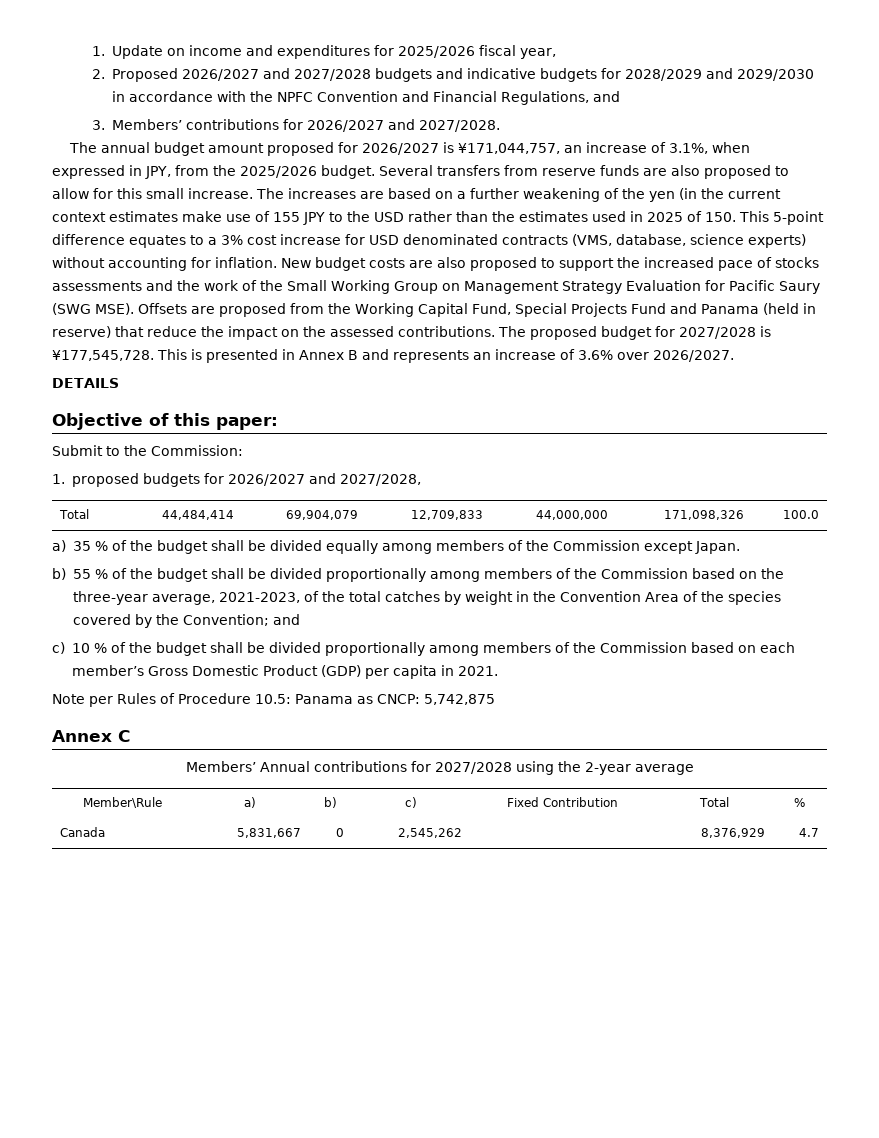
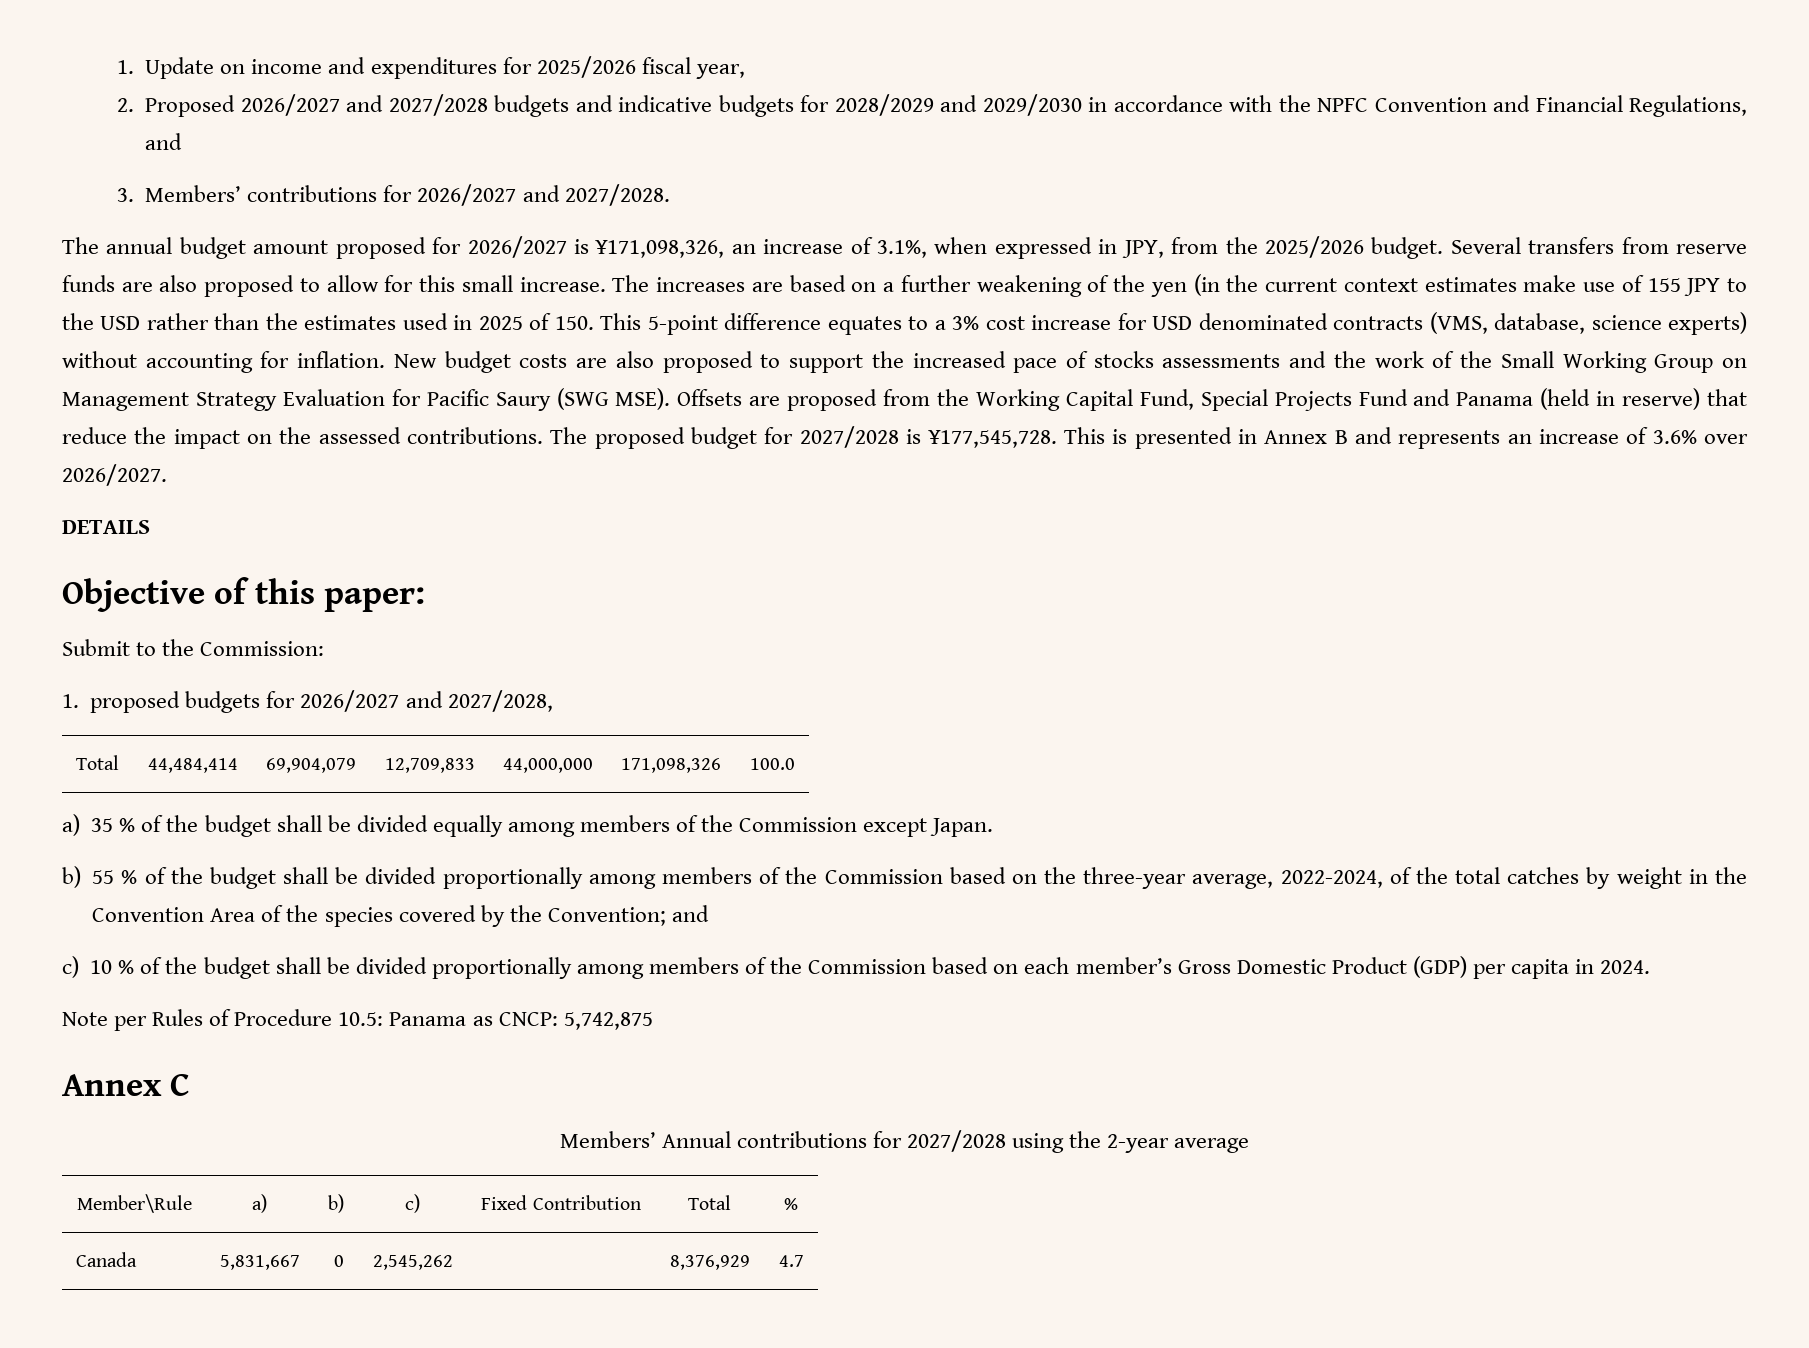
- The annual budget amount proposed for 2026/2027 is ¥171,044,757, an increase of 3.1%, when expressed in JPY, from the 2025/2026 budget.
+ The annual budget amount proposed for 2026/2027 is ¥171,098,326, an increase of 3.1%, when expressed in JPY, from the 2025/2026 budget.
- b) 55 % of the budget shall be divided proportionally among members of the Commission based on the three-year average, 2021-2023, of the total catches by weight in the Convention Area of the species covered by the Convention; and
+ b) 55 % of the budget shall be divided proportionally among members of the Commission based on the three-year average, 2022-2024, of the total catches by weight in the Convention Area of the species covered by the Convention; and
- c) 10 % of the budget shall be divided proportionally among members of the Commission based on each member’s Gross Domestic Product (GDP) per capita in 2021.
+ c) 10 % of the budget shall be divided proportionally among members of the Commission based on each member’s Gross Domestic Product (GDP) per capita in 2024.

